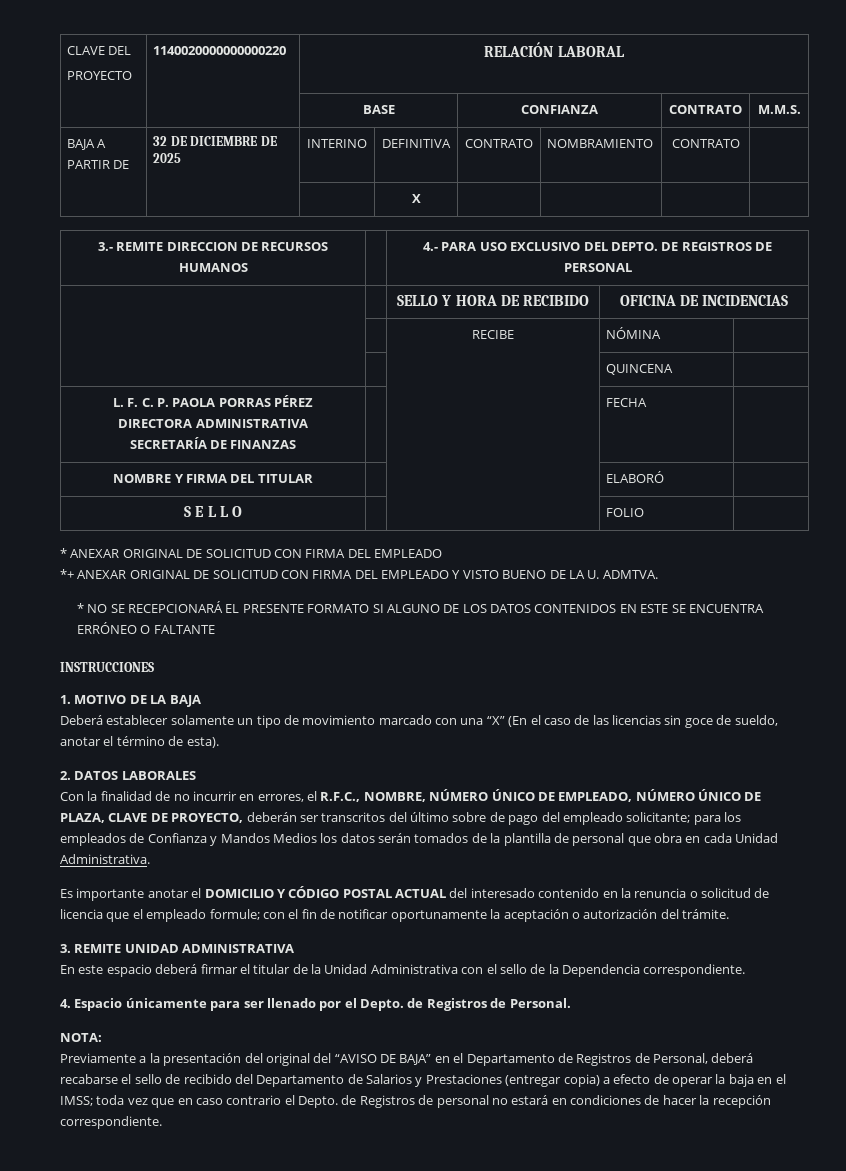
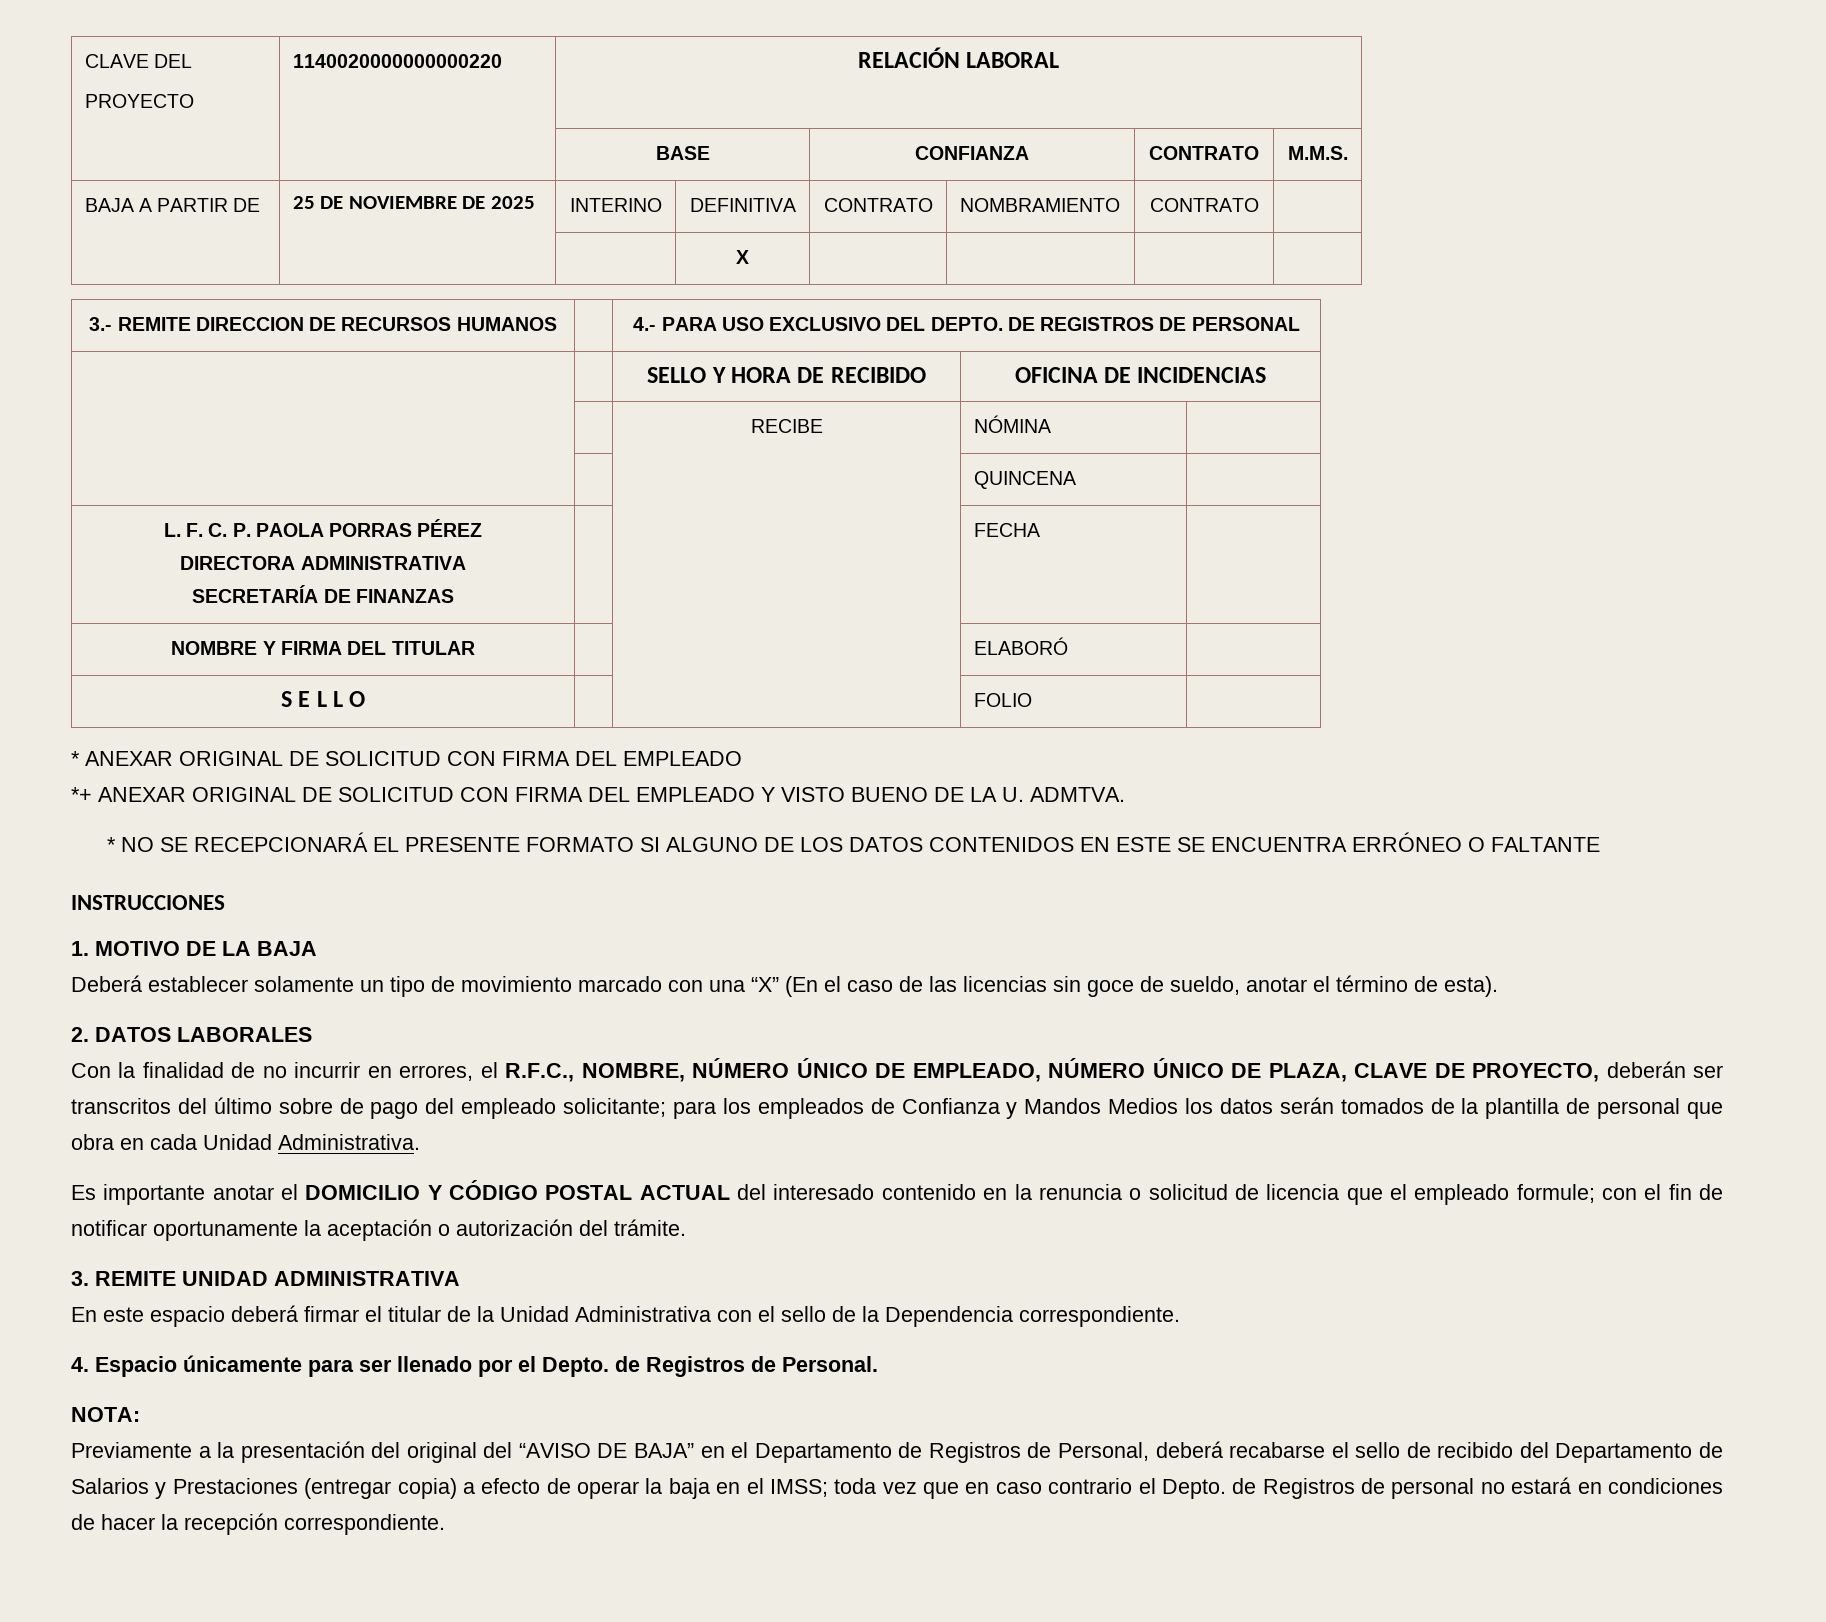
- BAJA A PARTIR DE | 32 DE DICIEMBRE DE 2025 | INTERINO | DEFINITIVA | CONTRATO | NOMBRAMIENTO | CONTRATO |
+ BAJA A PARTIR DE | 25 DE NOVIEMBRE DE 2025 | INTERINO | DEFINITIVA | CONTRATO | NOMBRAMIENTO | CONTRATO |

